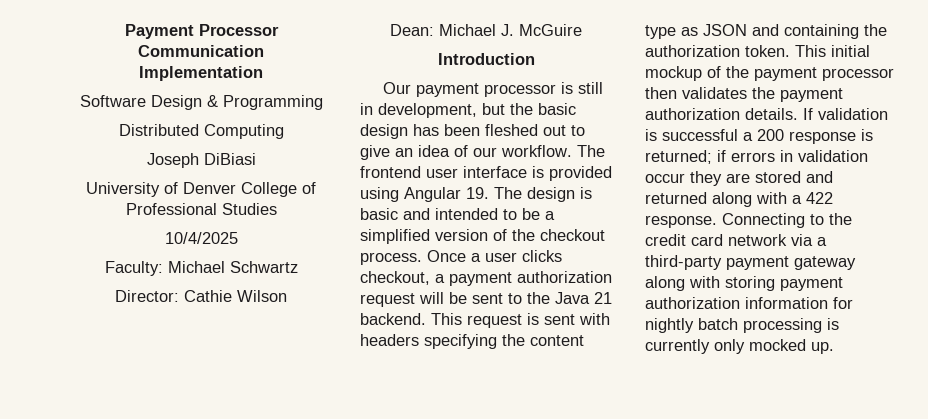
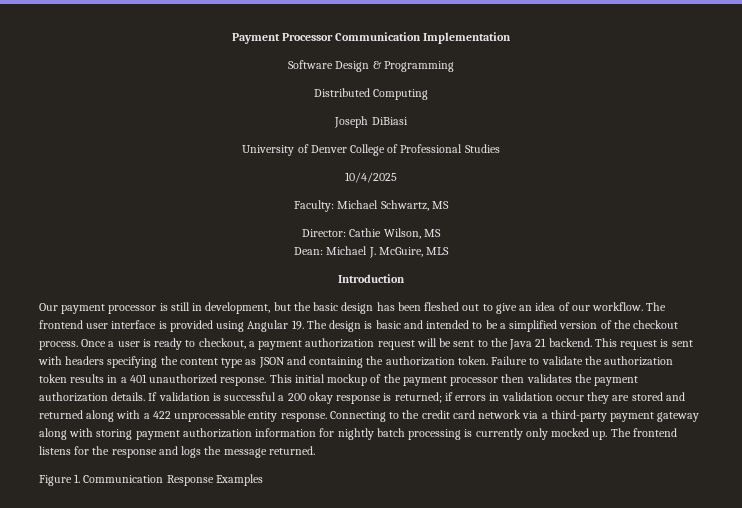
- Faculty: Michael Schwartz
+ Faculty: Michael Schwartz, MS
- Director: Cathie Wilson
+ Director: Cathie Wilson, MS
- Dean: Michael J. McGuire
+ Dean: Michael J. McGuire, MLS
- Once a user clicks checkout, a payment authorization request will be sent to the Java 21 backend.
+ Once a user is ready to checkout, a payment authorization request will be sent to the Java 21 backend.
+ Failure to validate the authorization token results in a 401 unauthorized response.
- If validation is successful a 200 response is returned; if errors in validation occur they are stored and returned along with a 422 response.
+ If validation is successful a 200 okay response is returned; if errors in validation occur they are stored and returned along with a 422 unprocessable entity response.
+ The frontend listens for the response and logs the message returned.
+ Figure 1. Communication Response Examples

